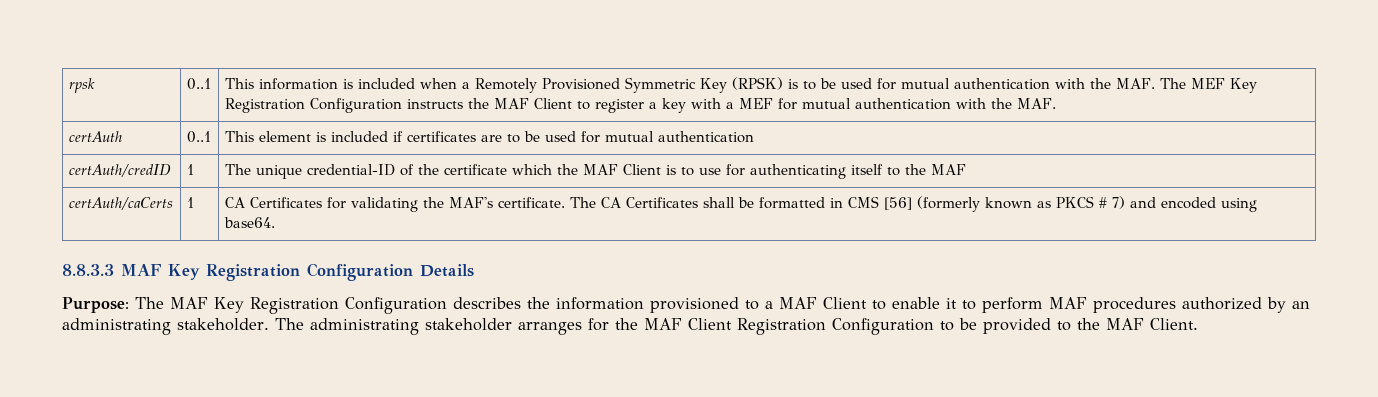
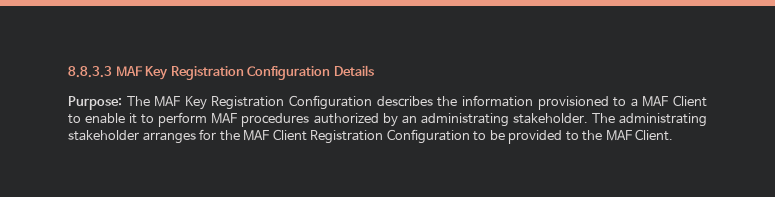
- rpsk | 0..1 | This information is included when a Remotely Provisioned Symmetric Key (RPSK) is to be used for mutual authentication with the MAF. The MEF Key Registration Configuration instructs the MAF Client to register a key with a MEF for mutual authentication with the MAF.
- certAuth | 0..1 | This element is included if certificates are to be used for mutual authentication
- certAuth/credID | 1 | The unique credential-ID of the certificate which the MAF Client is to use for authenticating itself to the MAF
- certAuth/caCerts | 1 | CA Certificates for validating the MAF's certificate. The CA Certificates shall be formatted in CMS [56] (formerly known as PKCS # 7) and encoded using base64.

